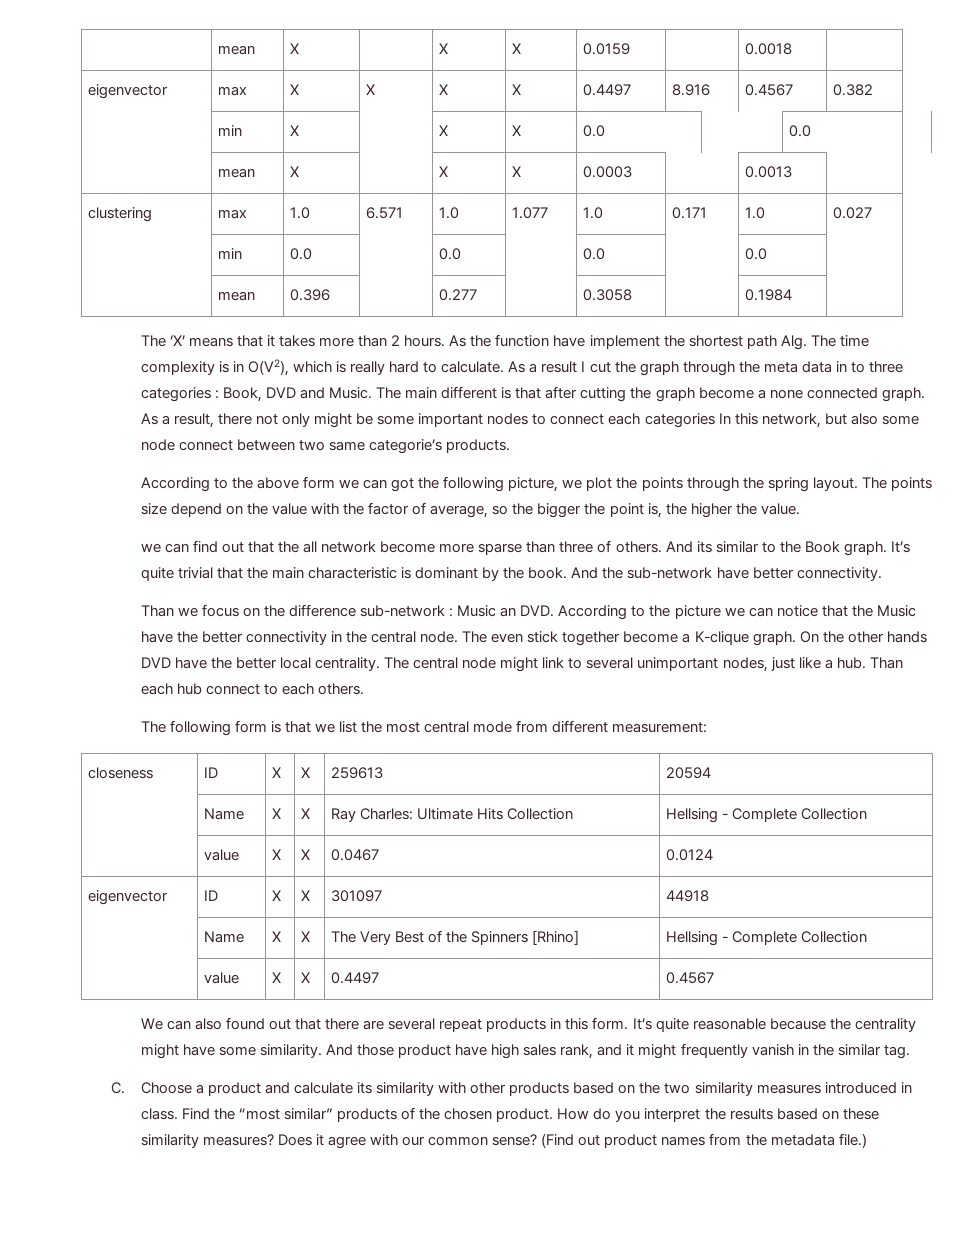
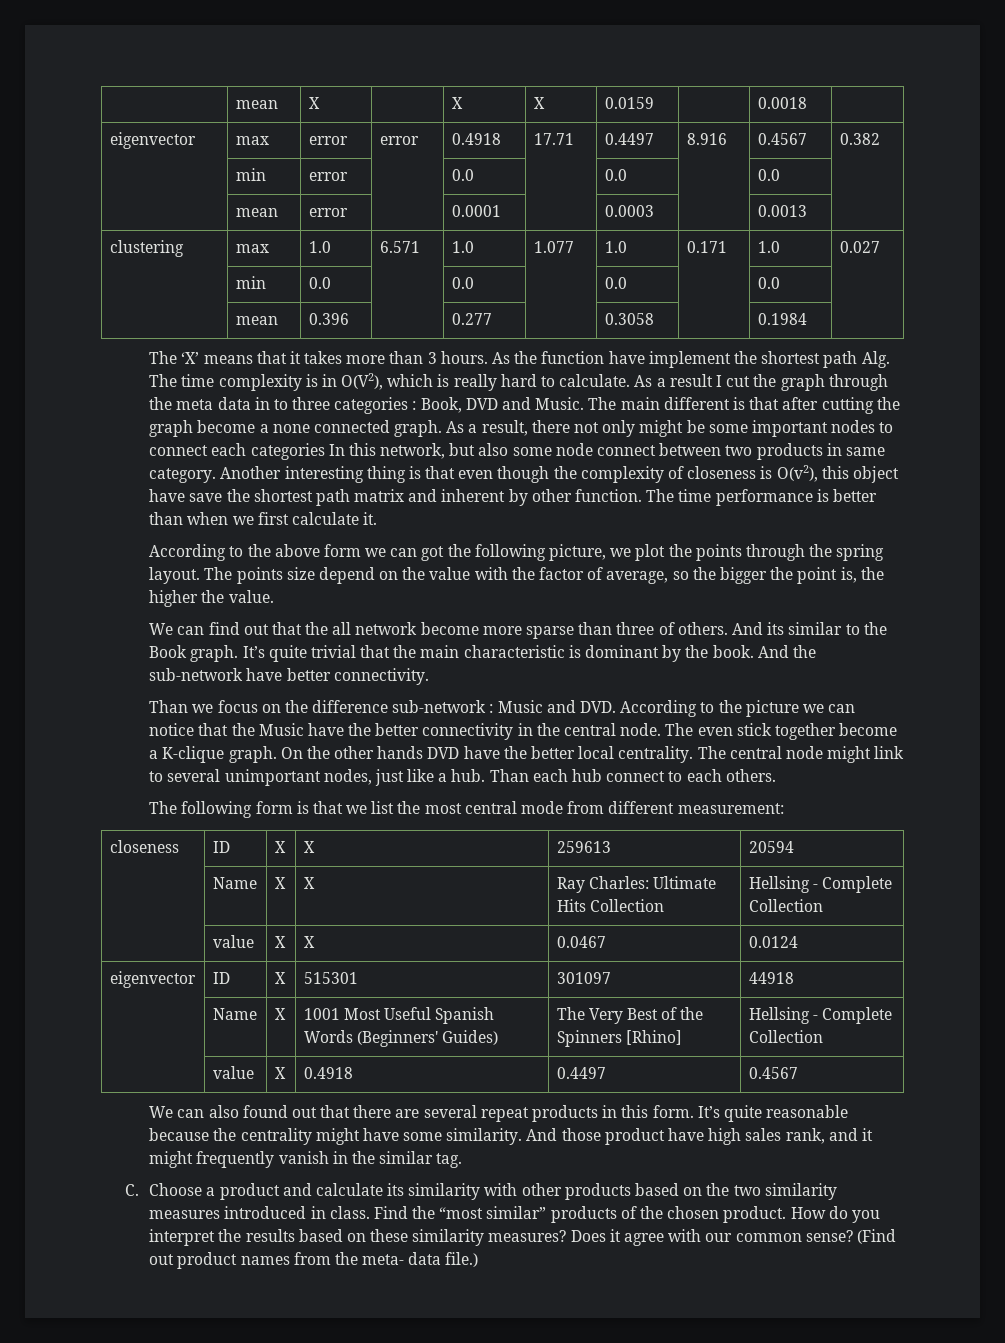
- eigenvector | max | X | X | X | X | 0.4497 | 8.916 | 0.4567 | 0.382
+ eigenvector | max | error | error | 0.4918 | 17.71 | 0.4497 | 8.916 | 0.4567 | 0.382
- | min | X | | X | X | 0.0 | | 0.0 |
- | mean | X | | X | X | 0.0003 | | 0.0013 |
+ | min | error | | 0.0 | | 0.0 | | 0.0 |
+ | mean | error | | 0.0001 | | 0.0003 | | 0.0013 |
- The ‘X’ means that it takes more than 2 hours.
+ The ‘X’ means that it takes more than 3 hours.
- As a result, there not only might be some important nodes to connect each categories In this network, but also some node connect between two same categorie’s products.
+ As a result, there not only might be some important nodes to connect each categories In this network, but also some node connect between two products in same category. Another interesting thing is that even though the complexity of closeness is O(v2), this object have save the shortest path matrix and inherent by other function. The time performance is better than when we first calculate it.
- we can find out that the all network become more sparse than three of others.
+ We can find out that the all network become more sparse than three of others.
- Than we focus on the difference sub-network : Music an DVD. According to the picture we can notice that the Music have the better connectivity in the central node.
+ Than we focus on the difference sub-network : Music and DVD. According to the picture we can notice that the Music have the better connectivity in the central node.
- eigenvector | ID | X | X | 301097 | 44918
+ eigenvector | ID | X | 515301 | 301097 | 44918
- | Name | X | X | The Very Best of the Spinners [Rhino] | Hellsing - Complete Collection
+ | Name | X | 1001 Most Useful Spanish Words (Beginners' Guides) | The Very Best of the Spinners [Rhino] | Hellsing - Complete Collection
- | value | X | X | 0.4497 | 0.4567
+ | value | X | 0.4918 | 0.4497 | 0.4567
- (Find out product names from the metadata file.)
+ (Find out product names from the meta- data file.)

